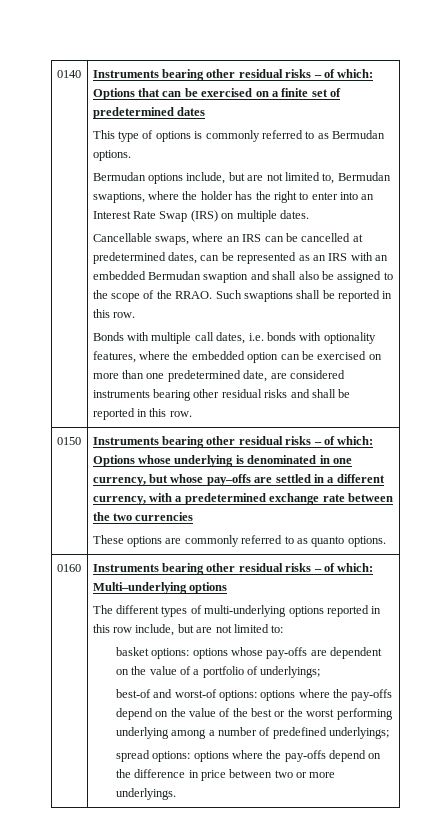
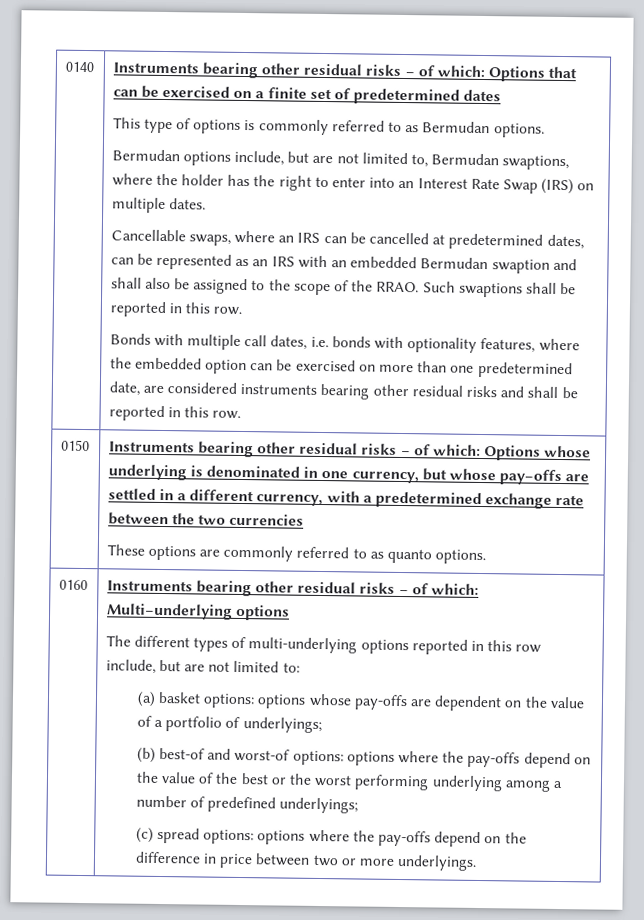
- basket options: options whose pay-offs are dependent on the value of a portfolio of underlyings;
+ (a) basket options: options whose pay-offs are dependent on the value of a portfolio of underlyings;
- best-of and worst-of options: options where the pay-offs depend on the value of the best or the worst performing underlying among a number of predefined underlyings;
+ (b) best-of and worst-of options: options where the pay-offs depend on the value of the best or the worst performing underlying among a number of predefined underlyings;
- spread options: options where the pay-offs depend on the difference in price between two or more underlyings.
+ (c) spread options: options where the pay-offs depend on the difference in price between two or more underlyings.

